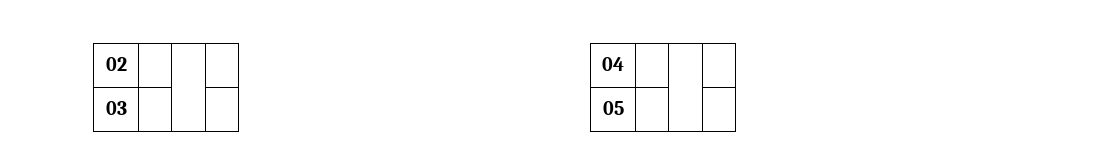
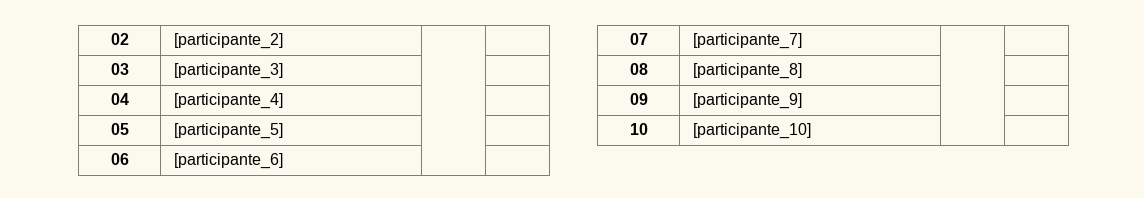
- 02 | | |
+ 02 | [participante_2] | |
- 03 | | |
+ 03 | [participante_3] | |
- 04 | | |
+ 04 | [participante_4] | |
- 05 | | |
+ 05 | [participante_5] | |
+ 06 | [participante_6] | |
+ 07 | [participante_7] | |
+ 08 | [participante_8] | |
+ 09 | [participante_9] | |
+ 10 | [participante_10] | |

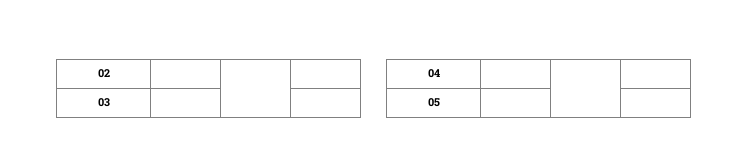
- 02 | [participante_2] | |
+ 02 | | |
- 03 | [participante_3] | |
+ 03 | | |
- 04 | [participante_4] | |
+ 04 | | |
- 05 | [participante_5] | |
- 06 | [participante_6] | |
- 07 | [participante_7] | |
- 08 | [participante_8] | |
- 09 | [participante_9] | |
- 10 | [participante_10] | |
+ 05 | | |

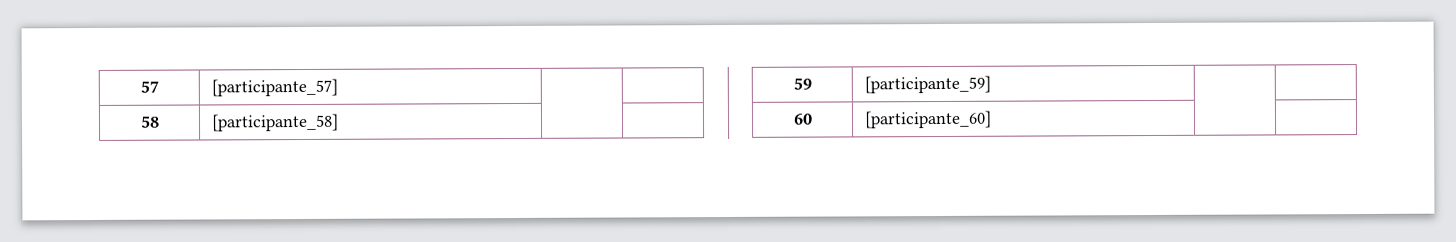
- 02 | | |
- 03 | | |
- 04 | | |
- 05 | | |
+ 57 | [participante_57] | |
+ 58 | [participante_58] | |
+ 59 | [participante_59] | |
+ 60 | [participante_60] | |

